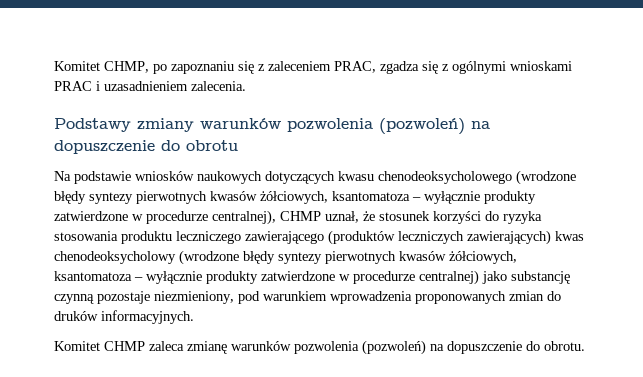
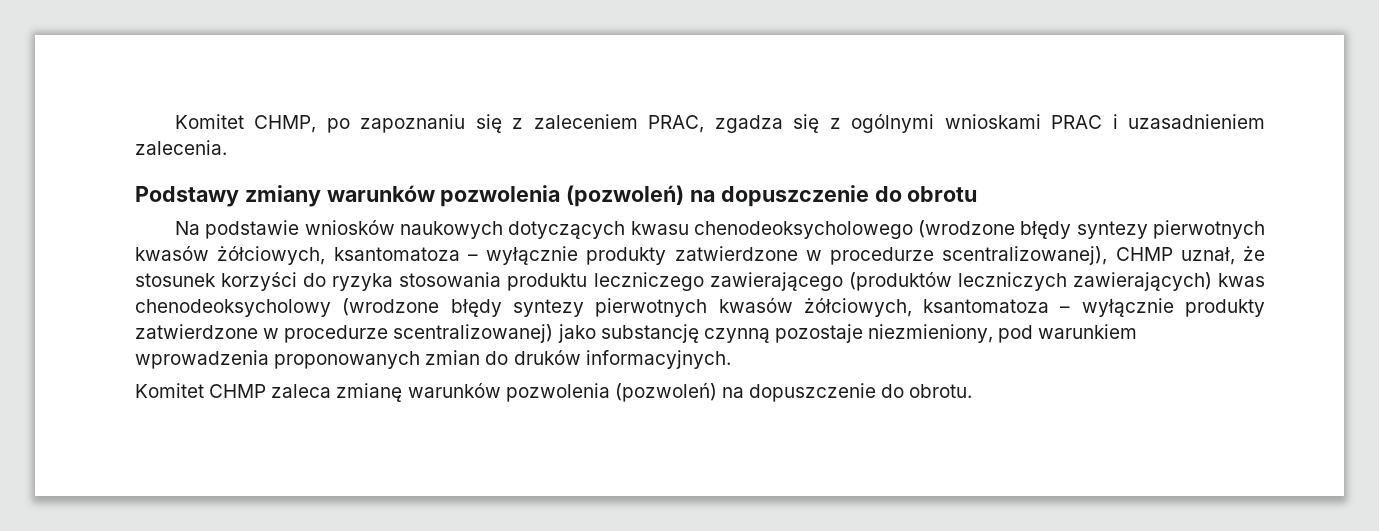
- Na podstawie wniosków naukowych dotyczących kwasu chenodeoksycholowego (wrodzone błędy syntezy pierwotnych kwasów żółciowych, ksantomatoza – wyłącznie produkty zatwierdzone w procedurze centralnej), CHMP uznał, że stosunek korzyści do ryzyka stosowania produktu leczniczego zawierającego (produktów leczniczych zawierających) kwas chenodeoksycholowy (wrodzone błędy syntezy pierwotnych kwasów żółciowych, ksantomatoza – wyłącznie produkty zatwierdzone w procedurze centralnej) jako substancję czynną pozostaje niezmieniony, pod warunkiem wprowadzenia proponowanych zmian do druków informacyjnych.
+ Na podstawie wniosków naukowych dotyczących kwasu chenodeoksycholowego (wrodzone błędy syntezy pierwotnych kwasów żółciowych, ksantomatoza – wyłącznie produkty zatwierdzone w procedurze scentralizowanej), CHMP uznał, że stosunek korzyści do ryzyka stosowania produktu leczniczego zawierającego (produktów leczniczych zawierających) kwas chenodeoksycholowy (wrodzone błędy syntezy pierwotnych kwasów żółciowych, ksantomatoza – wyłącznie produkty zatwierdzone w procedurze scentralizowanej) jako substancję czynną pozostaje niezmieniony, pod warunkiem wprowadzenia proponowanych zmian do druków informacyjnych.

